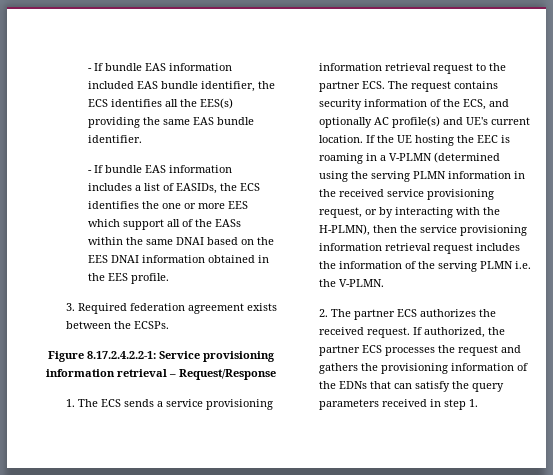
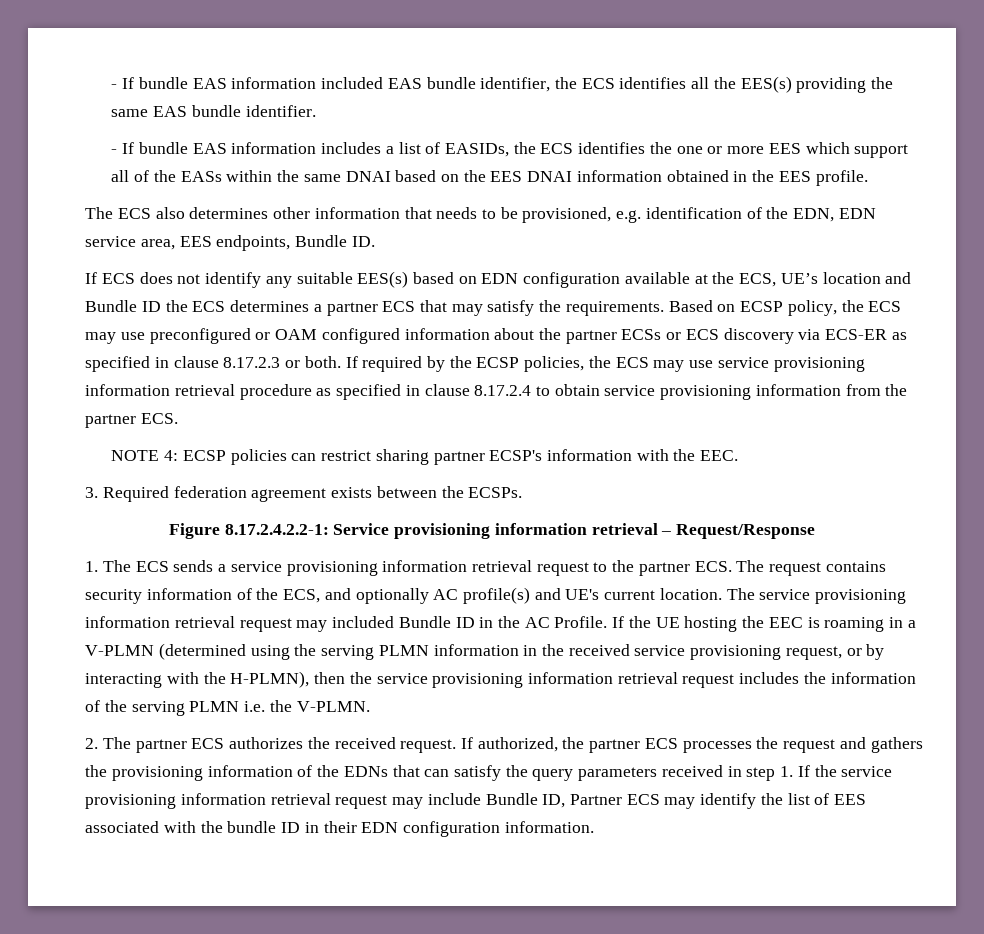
+ The ECS also determines other information that needs to be provisioned, e.g. identification of the EDN, EDN service area, EES endpoints, Bundle ID.
+ If ECS does not identify any suitable EES(s) based on EDN configuration available at the ECS, UE’s location and Bundle ID the ECS determines a partner ECS that may satisfy the requirements. Based on ECSP policy, the ECS may use preconfigured or OAM configured information about the partner ECSs or ECS discovery via ECS-ER as specified in clause 8.17.2.3 or both. If required by the ECSP policies, the ECS may use service provisioning information retrieval procedure as specified in clause 8.17.2.4 to obtain service provisioning information from the partner ECS.
+ NOTE 4: ECSP policies can restrict sharing partner ECSP's information with the EEC.
+ The service provisioning information retrieval request may included Bundle ID in the AC Profile.
- If authorized, the partner ECS processes the request and gathers the provisioning information of the EDNs that can satisfy the query parameters received in step 1.
+ If authorized, the partner ECS processes the request and gathers the provisioning information of the EDNs that can satisfy the query parameters received in step 1. If the service provisioning information retrieval request may include Bundle ID, Partner ECS may identify the list of EES associated with the bundle ID in their EDN configuration information.

